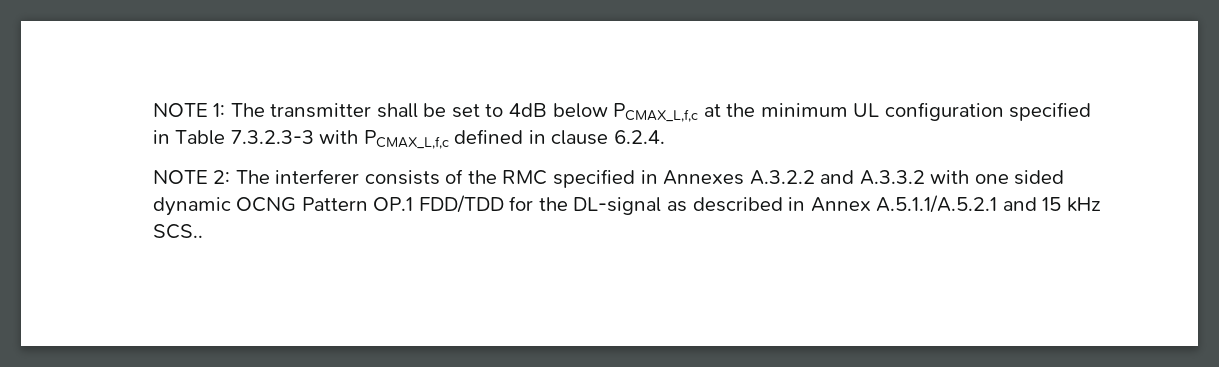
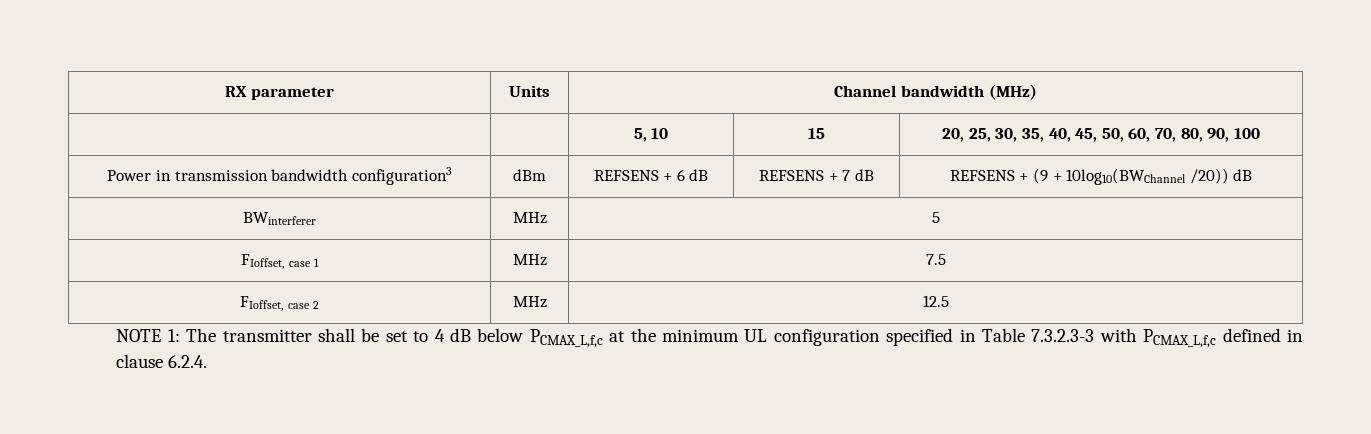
+ RX parameter | Units | Channel bandwidth (MHz)
+ | | 5, 10 | 15 | 20, 25, 30, 35, 40, 45, 50, 60, 70, 80, 90, 100
+ Power in transmission bandwidth configuration3 | dBm | REFSENS + 6 dB | REFSENS + 7 dB | REFSENS + (9 + 10log10(BWChannel /20)) dB
+ BWinterferer | MHz | 5
+ FIoffset, case 1 | MHz | 7.5
+ FIoffset, case 2 | MHz | 12.5
- NOTE 1: The transmitter shall be set to 4dB below PCMAX_L,f,c at the minimum UL configuration specified in Table 7.3.2.3-3 with PCMAX_L,f,c defined in clause 6.2.4.
+ NOTE 1: The transmitter shall be set to 4 dB below PCMAX_L,f,c at the minimum UL configuration specified in Table 7.3.2.3-3 with PCMAX_L,f,c defined in clause 6.2.4.
- NOTE 2: The interferer consists of the RMC specified in Annexes A.3.2.2 and A.3.3.2 with one sided dynamic OCNG Pattern OP.1 FDD/TDD for the DL-signal as described in Annex A.5.1.1/A.5.2.1 and 15 kHz SCS..

